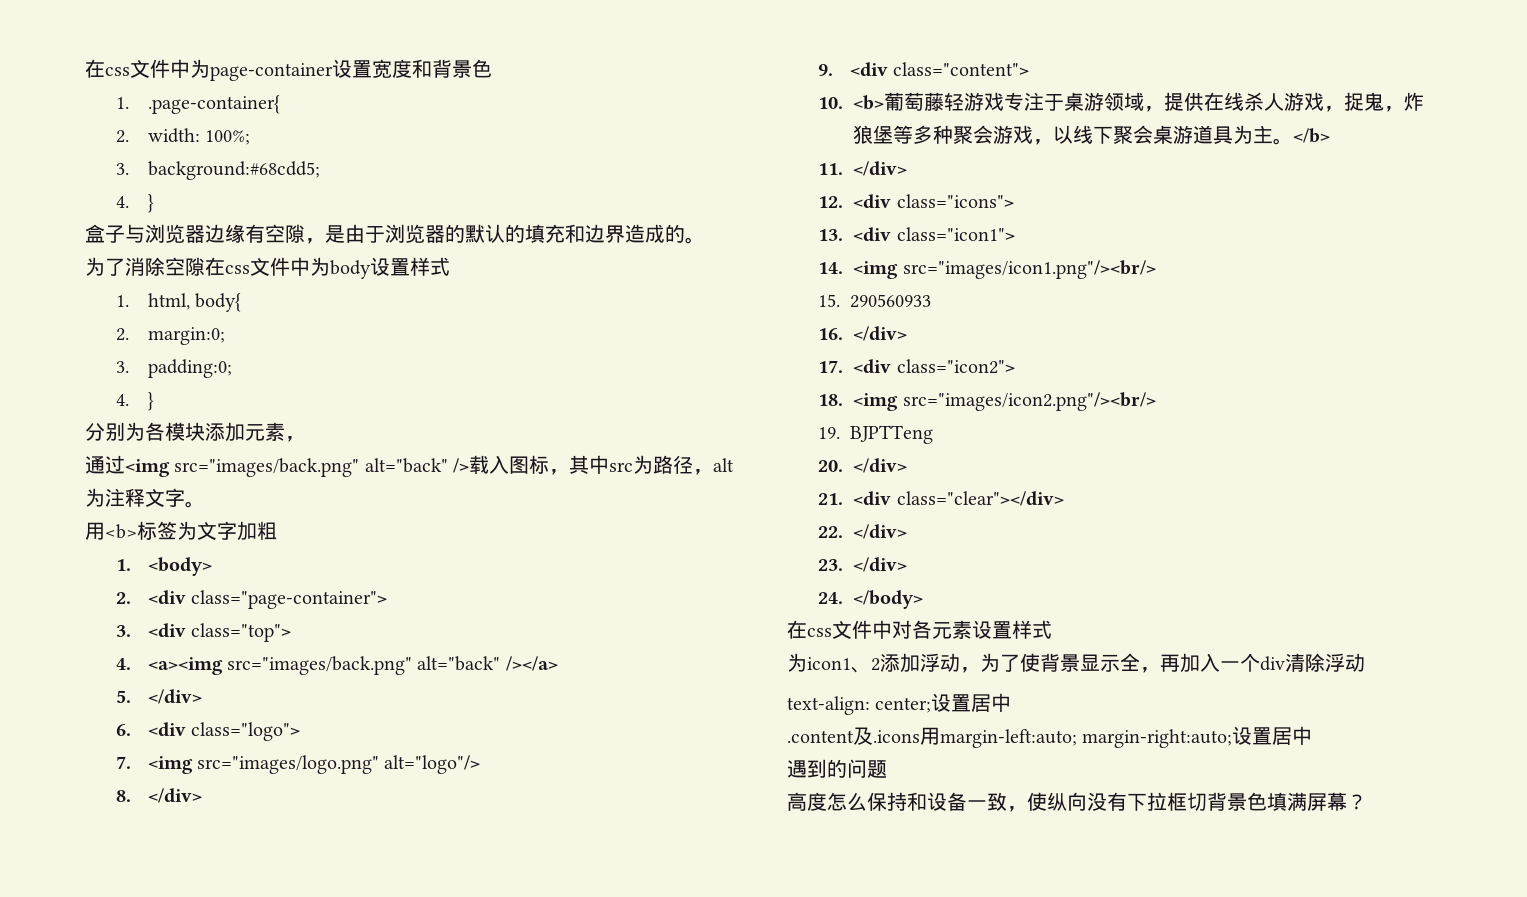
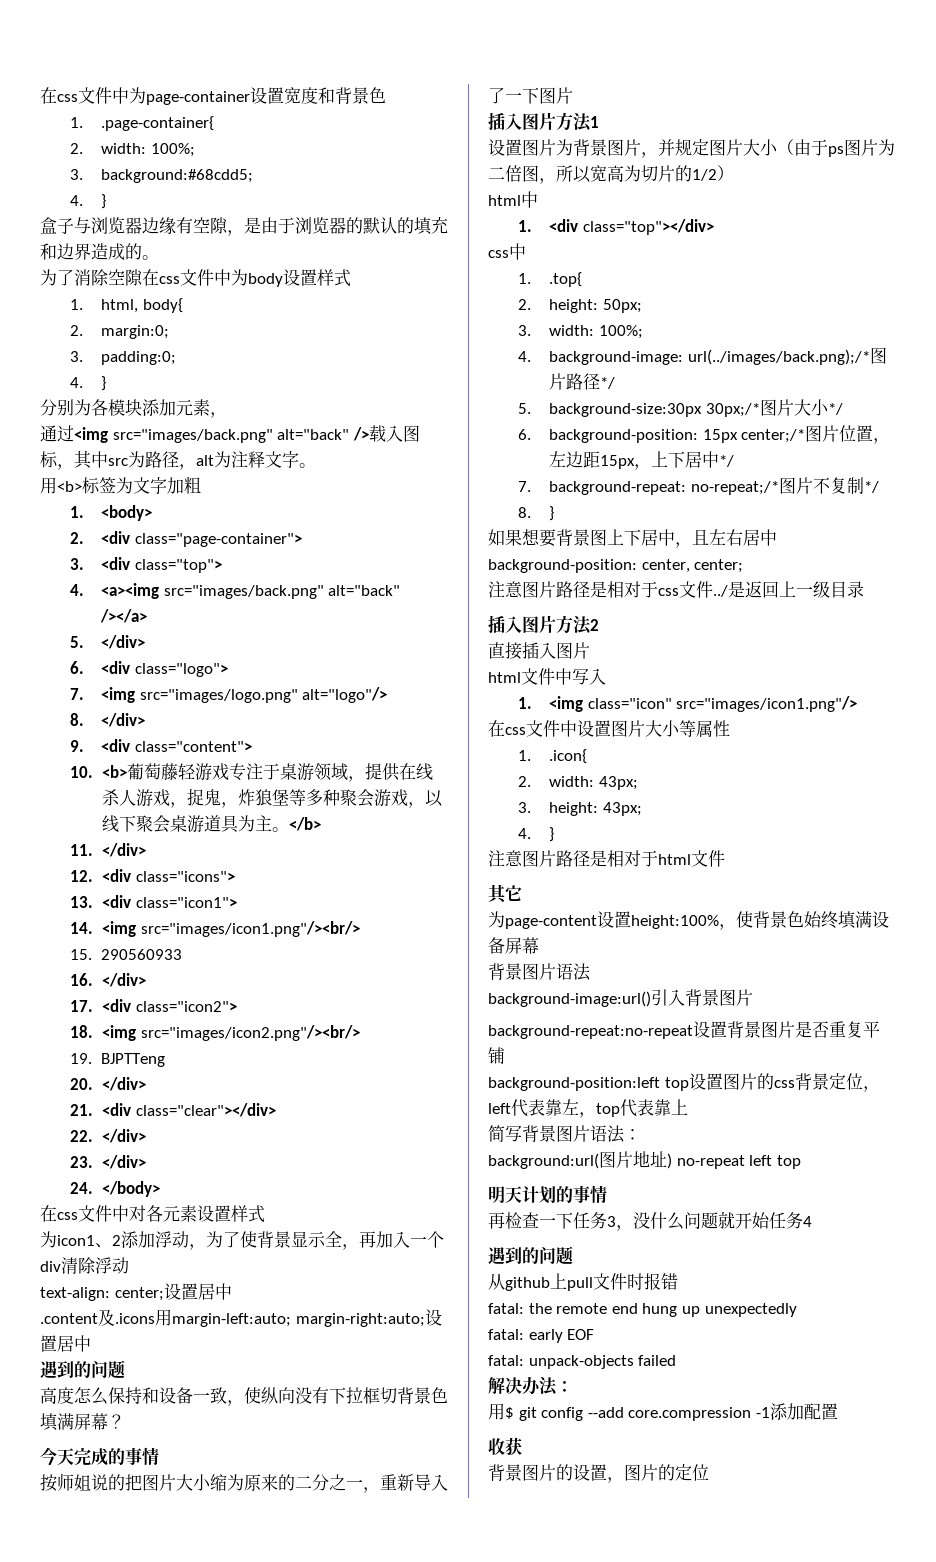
+ 今天完成的事情
+ 按师姐说的把图片大小缩为原来的二分之一，重新导入了一下图片
+ 插入图片方法1
+ 设置图片为背景图片，并规定图片大小（由于ps图片为二倍图，所以宽高为切片的1/2）
+ html中
+ 1. <div class="top"></div>
+ css中
+ 1. .top{
+ 2. height: 50px;
+ 3. width: 100%;
+ 4. background-image: url(../images/back.png);/*图片路径*/
+ 5. background-size:30px 30px;/*图片大小*/
+ 6. background-position: 15px center;/*图片位置，左边距15px，上下居中*/
+ 7. background-repeat: no-repeat;/*图片不复制*/
+ 8. }
+ 如果想要背景图上下居中，且左右居中background-position: center, center;
+ 注意图片路径是相对于css文件../是返回上一级目录
+ 插入图片方法2
+ 直接插入图片
+ html文件中写入
+ 1. <img class="icon" src="images/icon1.png"/>
+ 在css文件中设置图片大小等属性
+ 1. .icon{
+ 2. width: 43px;
+ 3. height: 43px;
+ 4. }
+ 注意图片路径是相对于html文件
+ 其它
+ 为page-content设置height:100%，使背景色始终填满设备屏幕
+ 背景图片语法
+ background-image:url()引入背景图片
+ background-repeat:no-repeat设置背景图片是否重复平铺
+ background-position:left top设置图片的css背景定位，left代表靠左，top代表靠上
+ 简写背景图片语法：
+ background:url(图片地址) no-repeat left top
+ 明天计划的事情
+ 再检查一下任务3，没什么问题就开始任务4
+ 遇到的问题
+ 从github上pull文件时报错
+ fatal: the remote end hung up unexpectedly
+ fatal: early EOF
+ fatal: unpack-objects failed
+ 解决办法：
+ 用$ git config --add core.compression -1添加配置
+ 收获
+ 背景图片的设置，图片的定位

